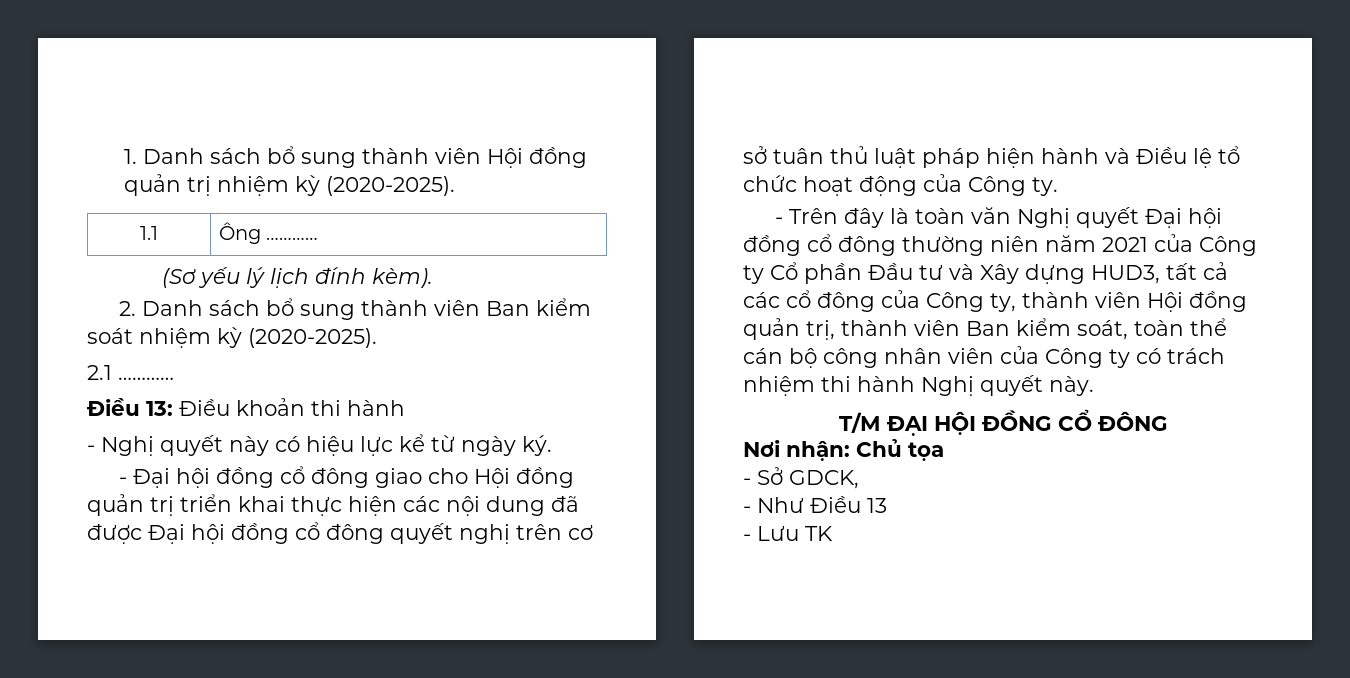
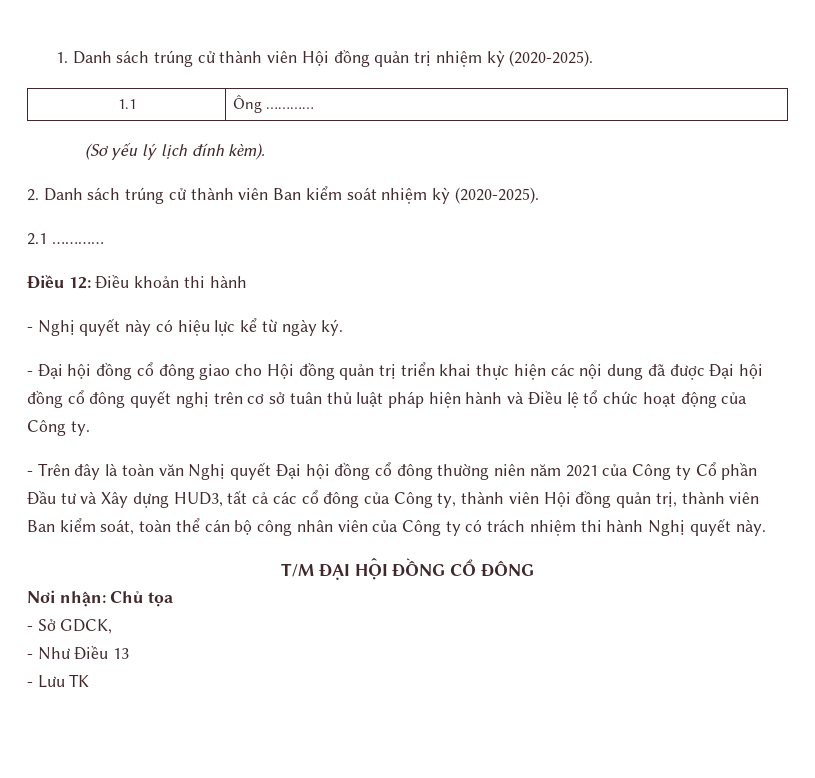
- 1. Danh sách bổ sung thành viên Hội đồng quản trị nhiệm kỳ (2020-2025).
+ 1. Danh sách trúng cử thành viên Hội đồng quản trị nhiệm kỳ (2020-2025).
- 2. Danh sách bổ sung thành viên Ban kiểm soát nhiệm kỳ (2020-2025).
+ 2. Danh sách trúng cử thành viên Ban kiểm soát nhiệm kỳ (2020-2025).
- Điều 13: Điều khoản thi hành
+ Điều 12: Điều khoản thi hành

